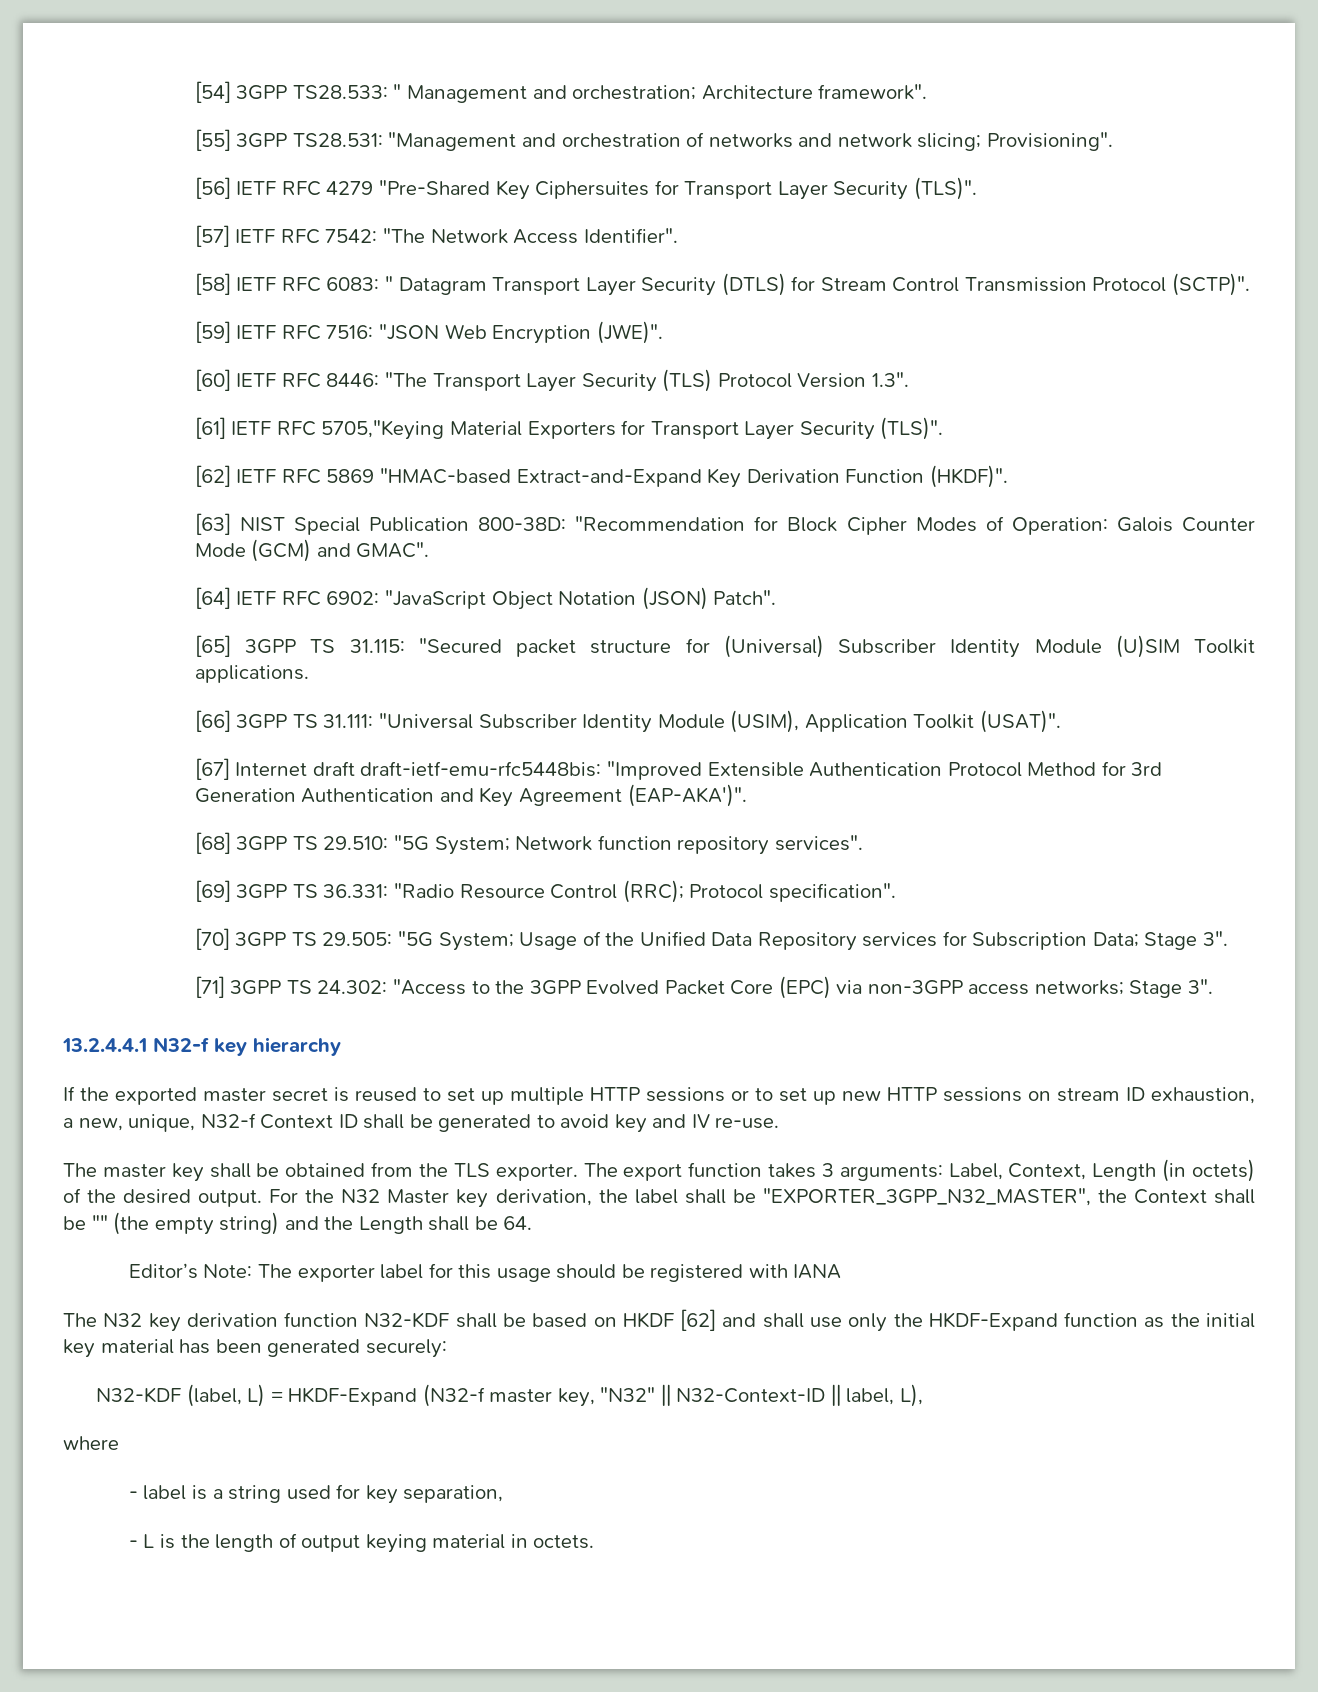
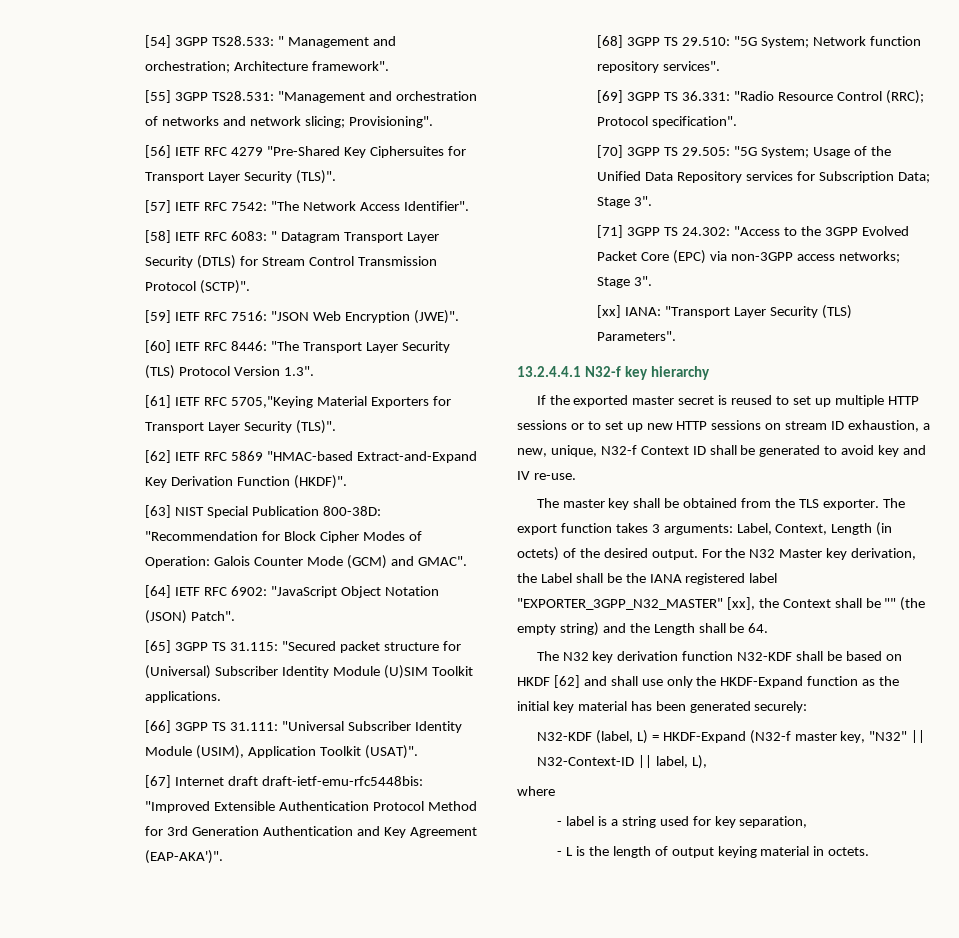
+ [xx] IANA: "Transport Layer Security (TLS) Parameters".
- For the N32 Master key derivation, the label shall be "EXPORTER_3GPP_N32_MASTER", the Context shall be "" (the empty string) and the Length shall be 64.
+ For the N32 Master key derivation, the Label shall be the IANA registered label "EXPORTER_3GPP_N32_MASTER" [xx], the Context shall be "" (the empty string) and the Length shall be 64.
- Editor’s Note: The exporter label for this usage should be registered with IANA

